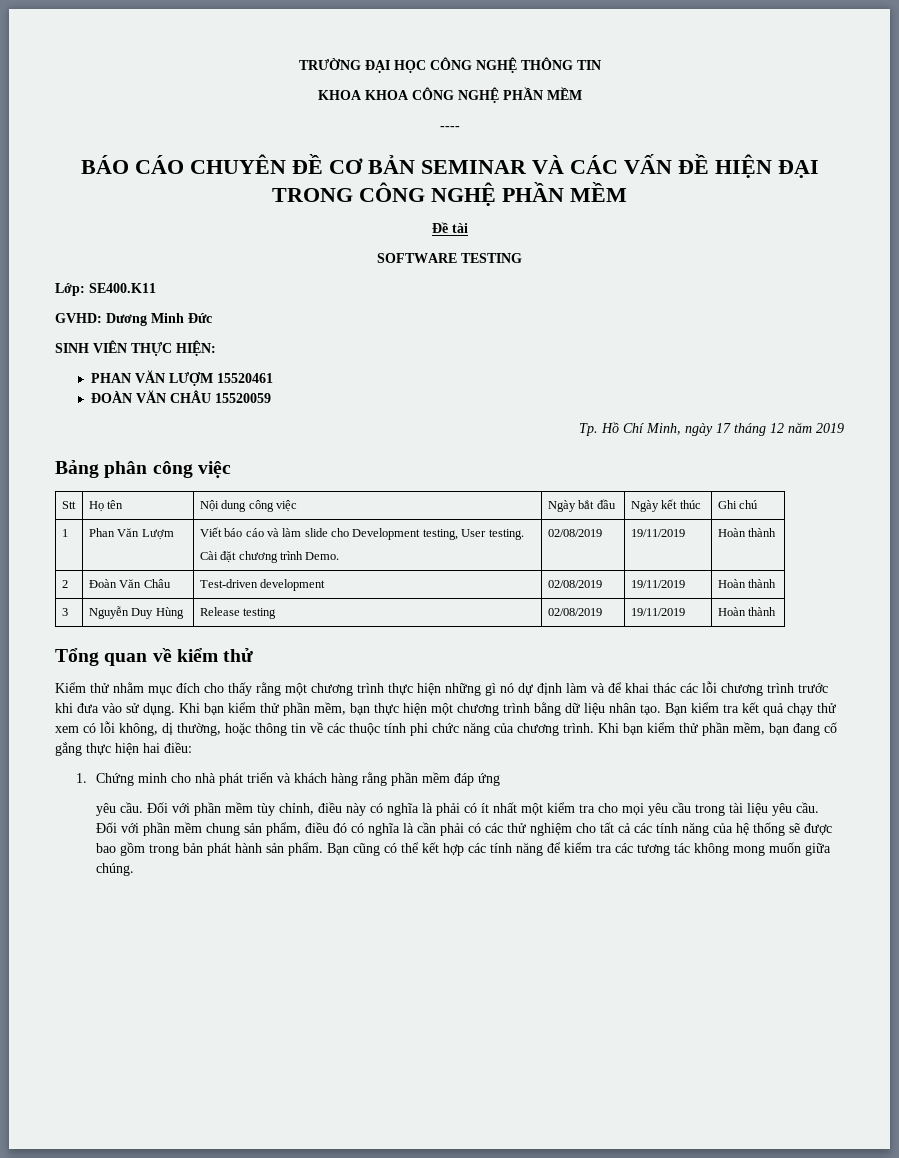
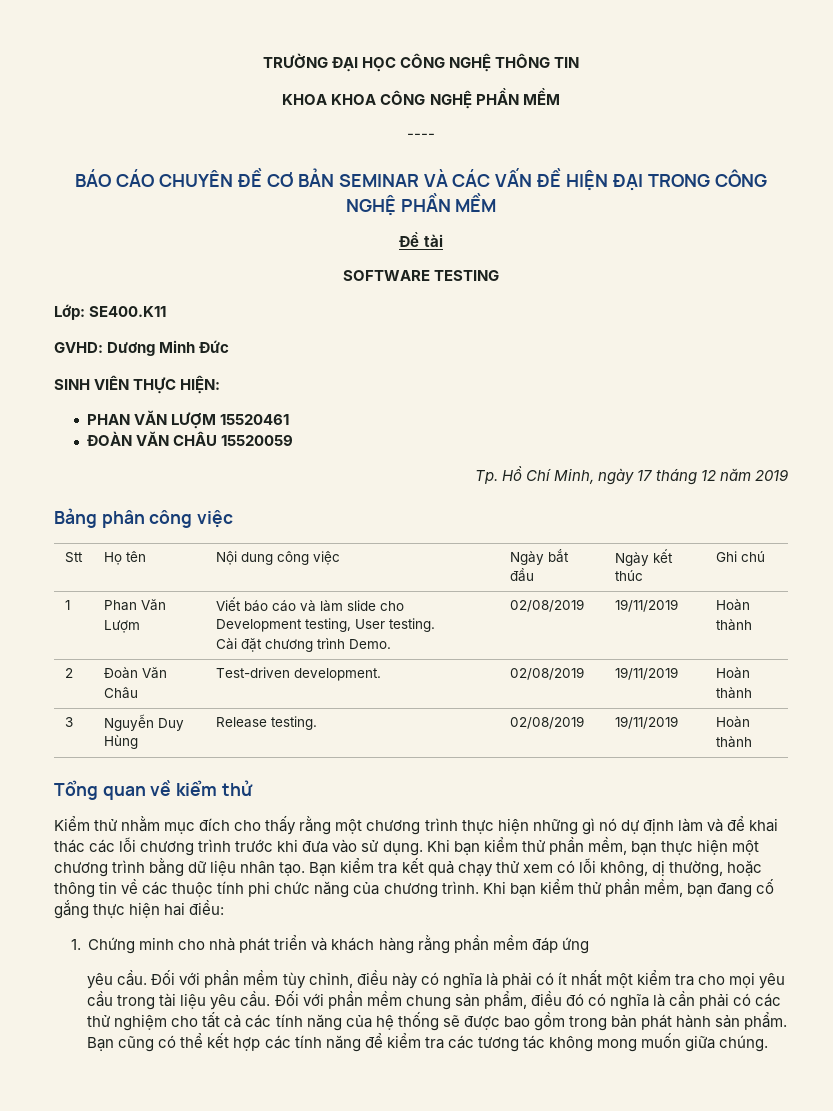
- 2 | Đoàn Văn Châu | Test-driven development | 02/08/2019 | 19/11/2019 | Hoàn thành
+ 2 | Đoàn Văn Châu | Test-driven development. | 02/08/2019 | 19/11/2019 | Hoàn thành
- 3 | Nguyễn Duy Hùng | Release testing | 02/08/2019 | 19/11/2019 | Hoàn thành
+ 3 | Nguyễn Duy Hùng | Release testing. | 02/08/2019 | 19/11/2019 | Hoàn thành

